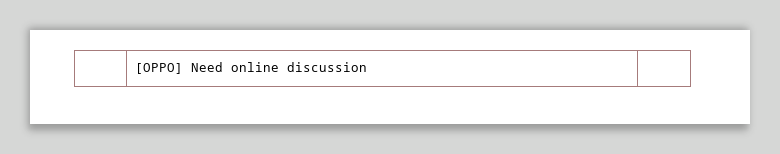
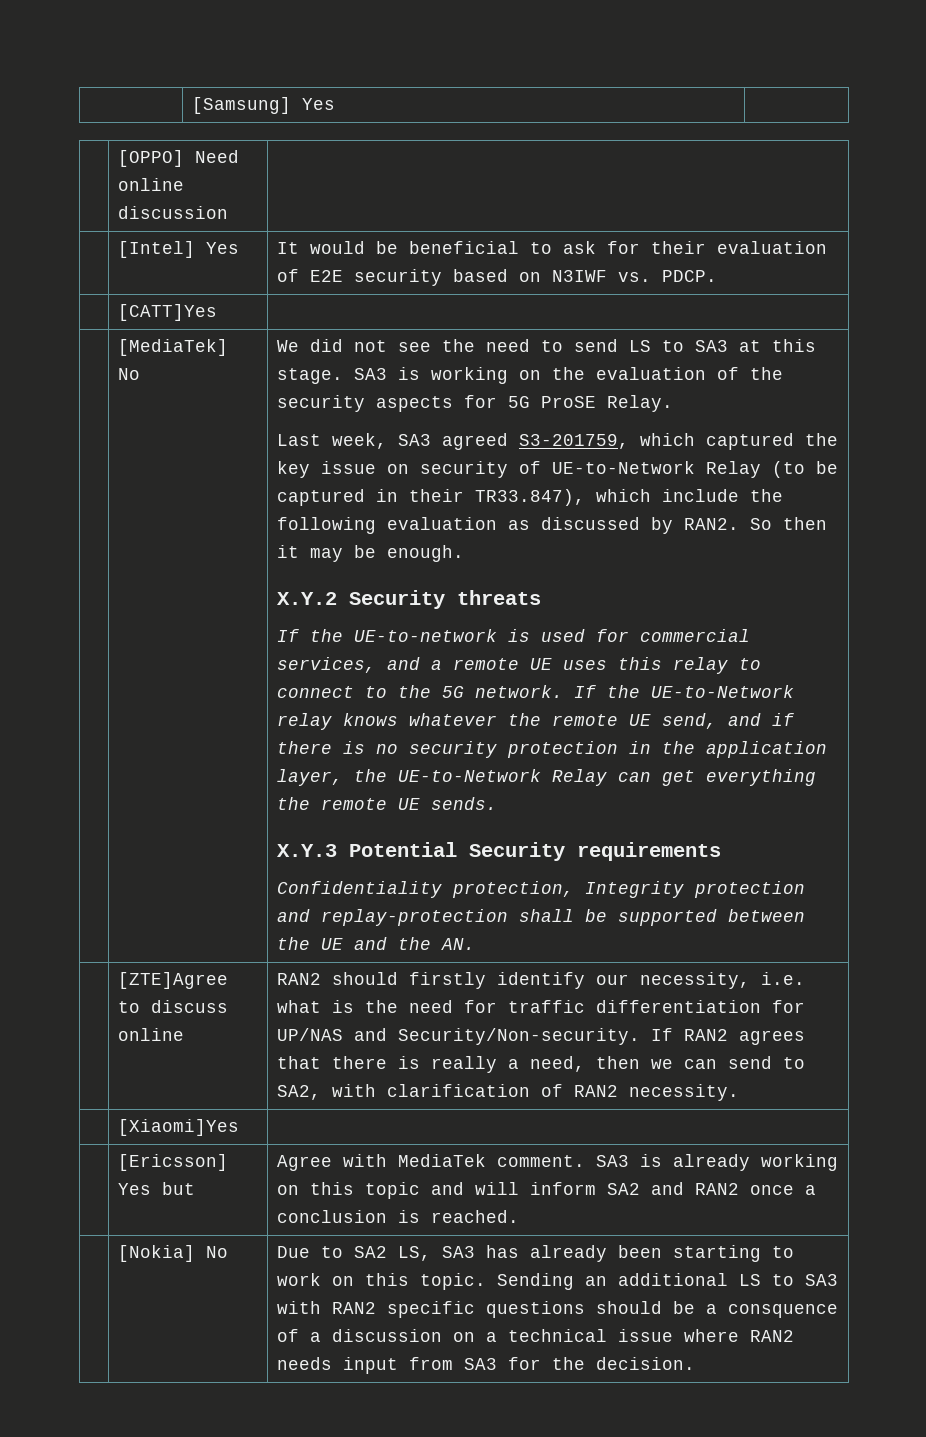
+ | [Samsung] Yes |
+ | [Intel] Yes | It would be beneficial to ask for their evaluation of E2E security based on N3IWF vs. PDCP.
+ | [CATT]Yes |
+ | [MediaTek] No | We did not see the need to send LS to SA3 at this stage. SA3 is working on the evaluation of the security aspects for 5G ProSE Relay.
+ Last week, SA3 agreed S3-201759, which captured the key issue on security of UE-to-Network Relay (to be captured in their TR33.847), which include the following evaluation as discussed by RAN2. So then it may be enough.
+ X.Y.2 Security threats
+ If the UE-to-network is used for commercial services, and a remote UE uses this relay to connect to the 5G network. If the UE-to-Network relay knows whatever the remote UE send, and if there is no security protection in the application layer, the UE-to-Network Relay can get everything the remote UE sends.
+ X.Y.3 Potential Security requirements
+ Confidentiality protection, Integrity protection and replay-protection shall be supported between the UE and the AN.
+ | [ZTE]Agree to discuss online | RAN2 should firstly identify our necessity, i.e. what is the need for traffic differentiation for UP/NAS and Security/Non-security. If RAN2 agrees that there is really a need, then we can send to SA2, with clarification of RAN2 necessity.
+ | [Xiaomi]Yes |
+ | [Ericsson] Yes but | Agree with MediaTek comment. SA3 is already working on this topic and will inform SA2 and RAN2 once a conclusion is reached.
+ | [Nokia] No | Due to SA2 LS, SA3 has already been starting to work on this topic. Sending an additional LS to SA3 with RAN2 specific questions should be a consquence of a discussion on a technical issue where RAN2 needs input from SA3 for the decision.

